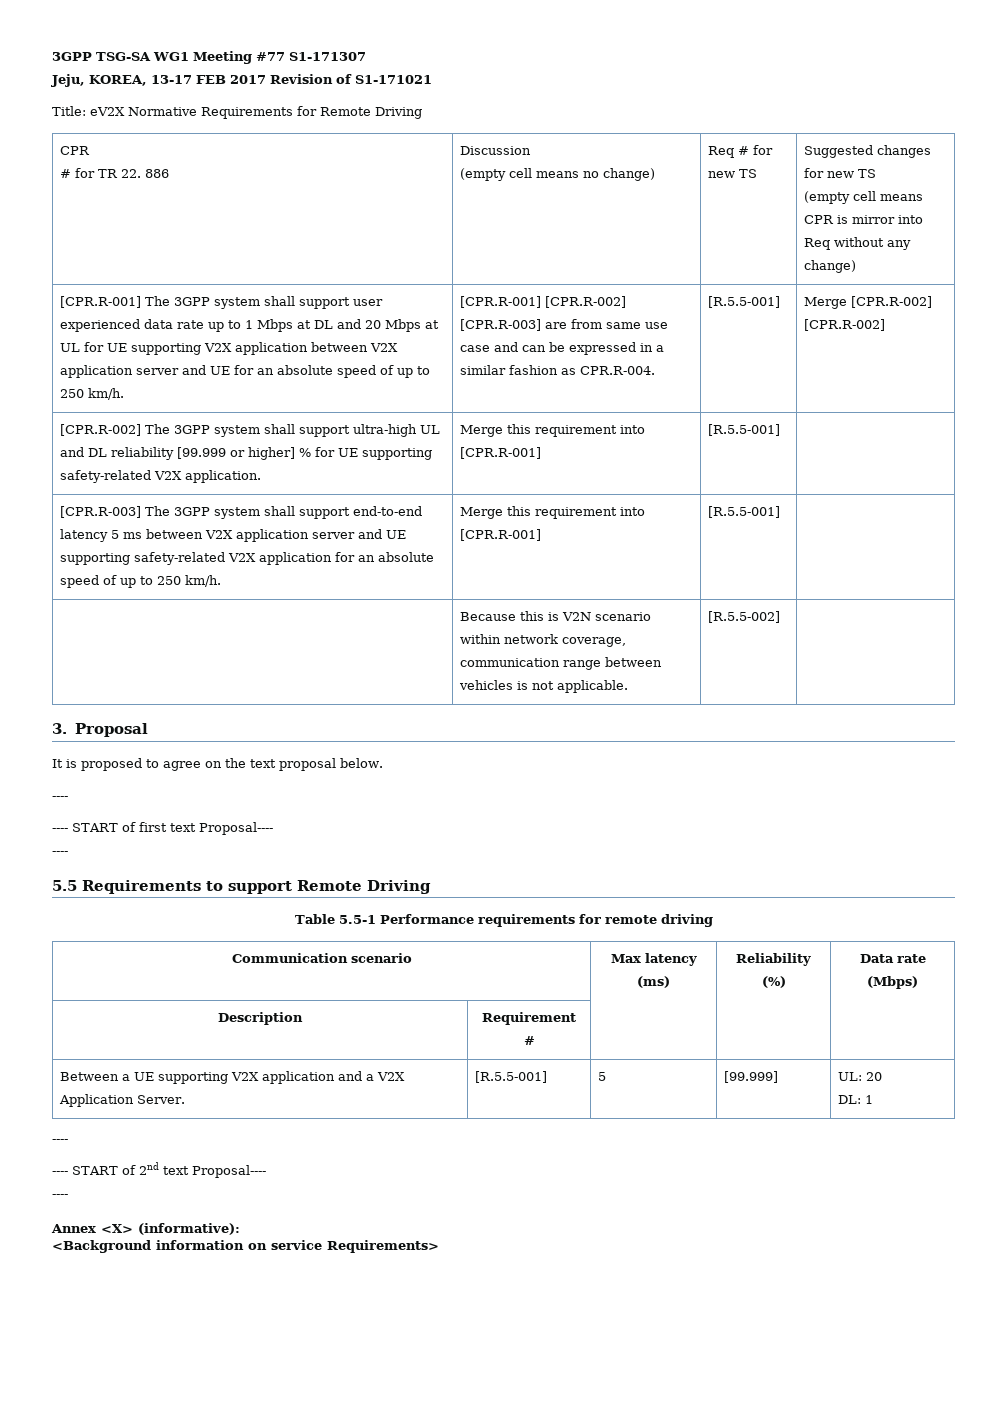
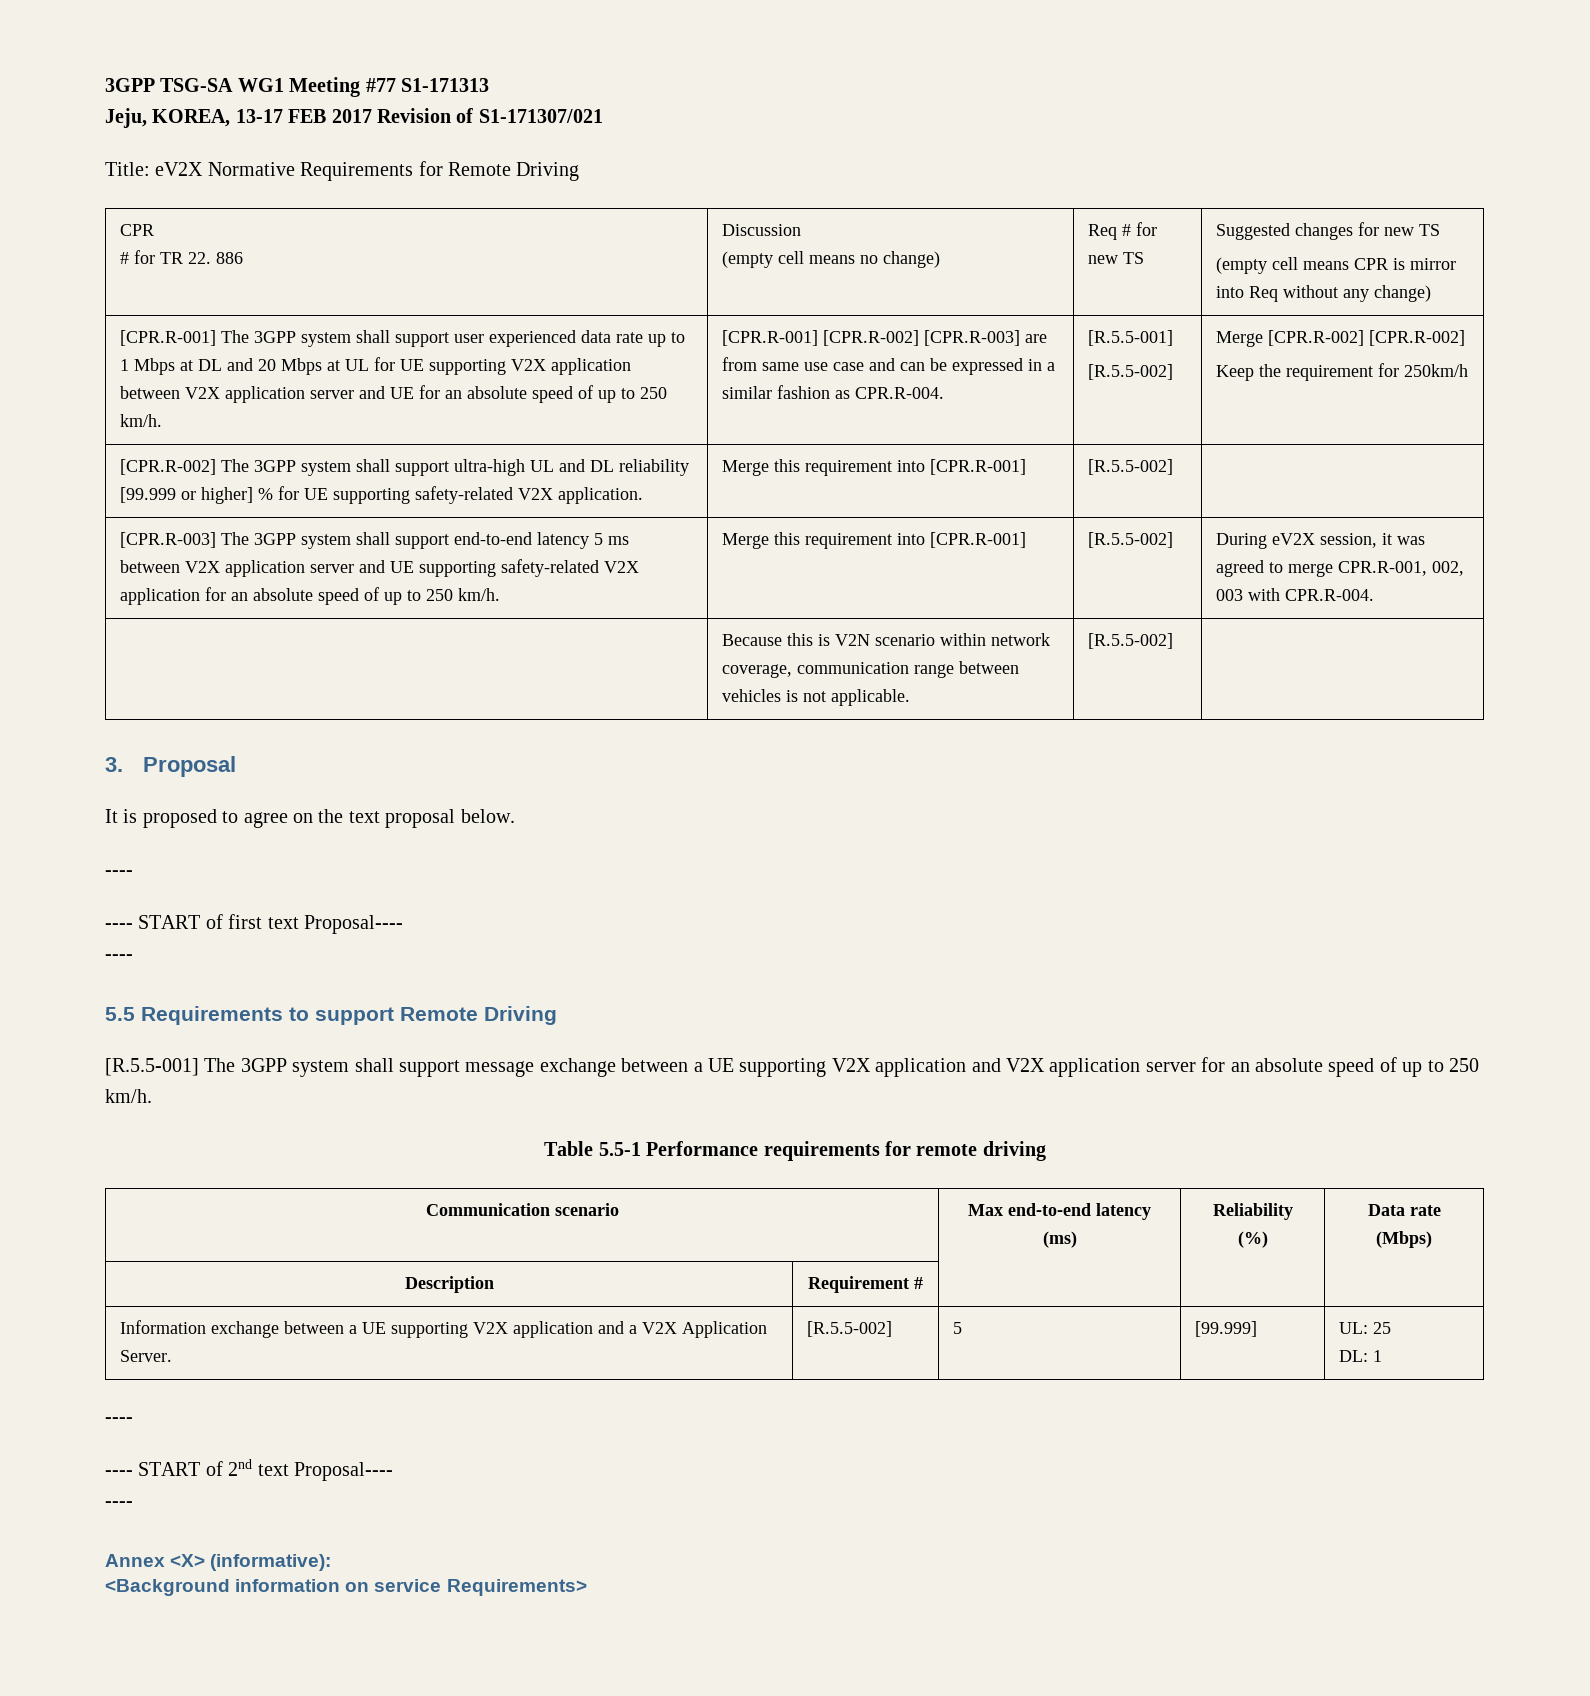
- 3GPP TSG-SA WG1 Meeting #77 S1-171307
+ 3GPP TSG-SA WG1 Meeting #77 S1-171313
- Jeju, KOREA, 13-17 FEB 2017 Revision of S1-171021
+ Jeju, KOREA, 13-17 FEB 2017 Revision of S1-171307/021
  [CPR.R-001] [CPR.R-002] [CPR.R-003] are from same use case and can be expressed in a similar fashion as CPR.R-004. | [R.5.5-001]
+ [R.5.5-002]
+ Keep the requirement for 250km/h
- [CPR.R-002] The 3GPP system shall support ultra-high UL and DL reliability [99.999 or higher] % for UE supporting safety-related V2X application. | Merge this requirement into [CPR.R-001] | [R.5.5-001] |
+ [CPR.R-002] The 3GPP system shall support ultra-high UL and DL reliability [99.999 or higher] % for UE supporting safety-related V2X application. | Merge this requirement into [CPR.R-001] | [R.5.5-002] |
- [CPR.R-003] The 3GPP system shall support end-to-end latency 5 ms between V2X application server and UE supporting safety-related V2X application for an absolute speed of up to 250 km/h. | Merge this requirement into [CPR.R-001] | [R.5.5-001]
+ [CPR.R-003] The 3GPP system shall support end-to-end latency 5 ms between V2X application server and UE supporting safety-related V2X application for an absolute speed of up to 250 km/h. | Merge this requirement into [CPR.R-001] | [R.5.5-002] | During eV2X session, it was agreed to merge CPR.R-001, 002, 003 with CPR.R-004.
+ [R.5.5-001] The 3GPP system shall support message exchange between a UE supporting V2X application and V2X application server for an absolute speed of up to 250 km/h.
- Communication scenario | Max latency (ms) | Reliability (%) | Data rate (Mbps)
+ Communication scenario | Max end-to-end latency (ms) | Reliability (%) | Data rate (Mbps)
- Between a UE supporting V2X application and a V2X Application Server. | [R.5.5-001] | 5 | [99.999] | UL: 20
+ Information exchange between a UE supporting V2X application and a V2X Application Server. | [R.5.5-002] | 5 | [99.999] | UL: 25

